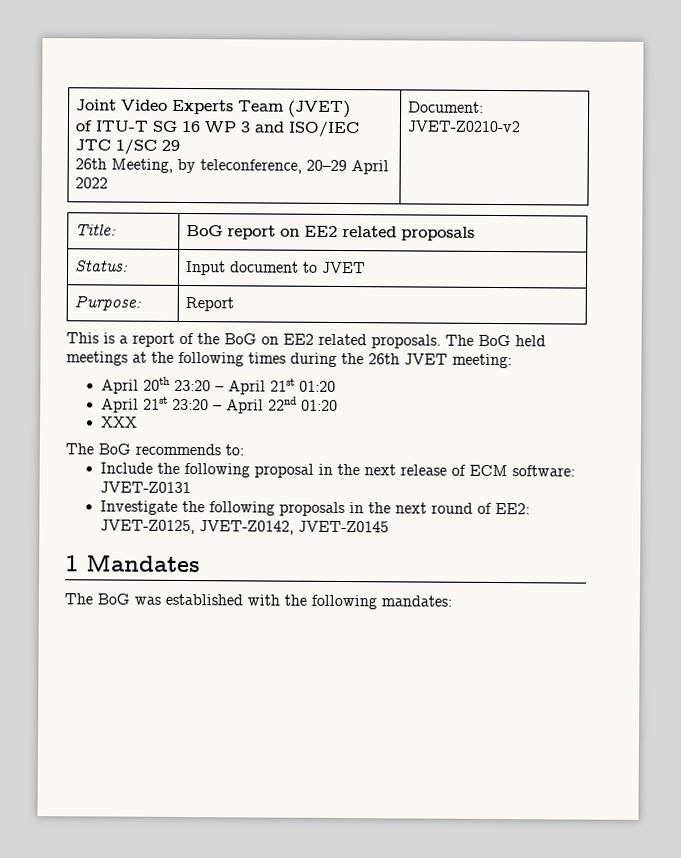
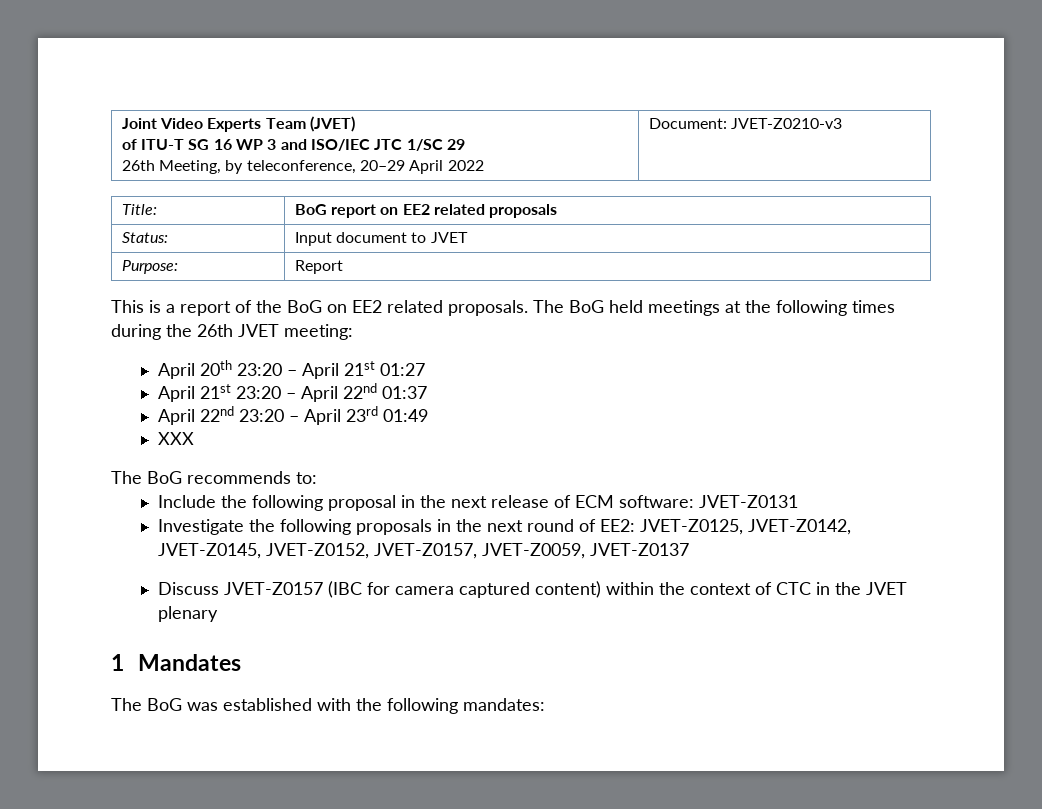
  Joint Video Experts Team (JVET)
  of ITU-T SG 16 WP 3 and ISO/IEC JTC 1/SC 29
- 26th Meeting, by teleconference, 20–29 April 2022 | Document: JVET-Z0210-v2
+ 26th Meeting, by teleconference, 20–29 April 2022 | Document: JVET-Z0210-v3
- April 20th 23:20 – April 21st 01:20
+ April 20th 23:20 – April 21st 01:27
- April 21st 23:20 – April 22nd 01:20
+ April 21st 23:20 – April 22nd 01:37
+ April 22nd 23:20 – April 23rd 01:49
- Investigate the following proposals in the next round of EE2: JVET-Z0125, JVET-Z0142, JVET-Z0145
+ Investigate the following proposals in the next round of EE2: JVET-Z0125, JVET-Z0142, JVET-Z0145, JVET-Z0152, JVET-Z0157, JVET-Z0059, JVET-Z0137
+ Discuss JVET-Z0157 (IBC for camera captured content) within the context of CTC in the JVET plenary

